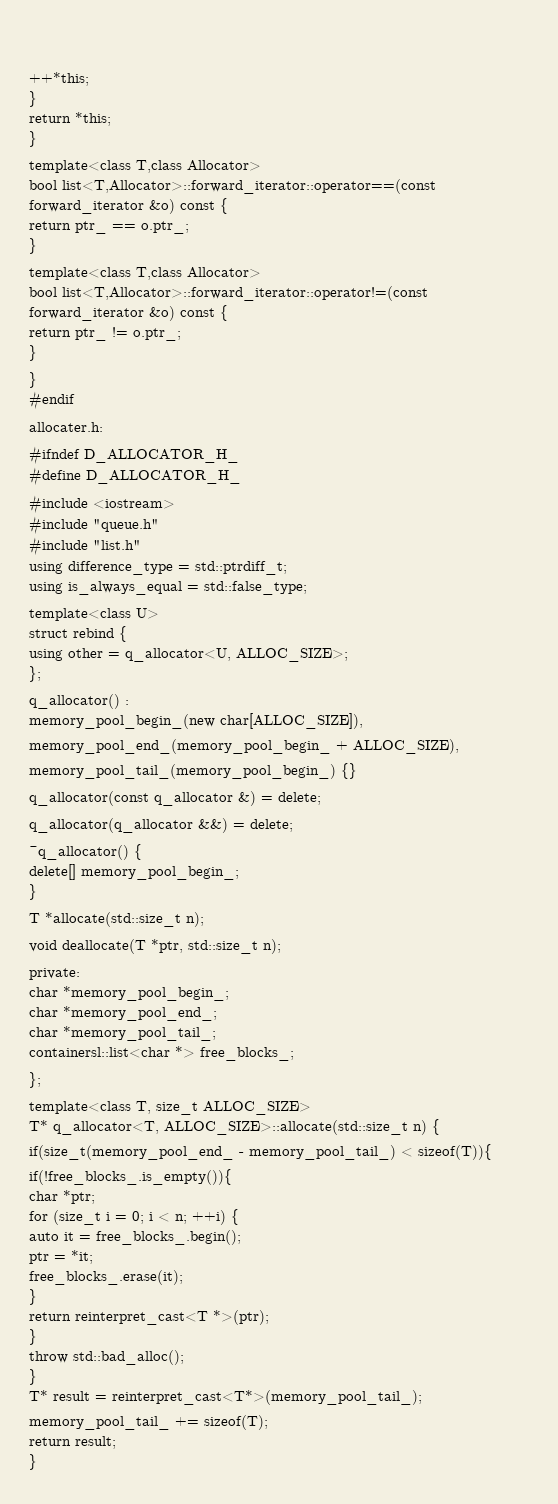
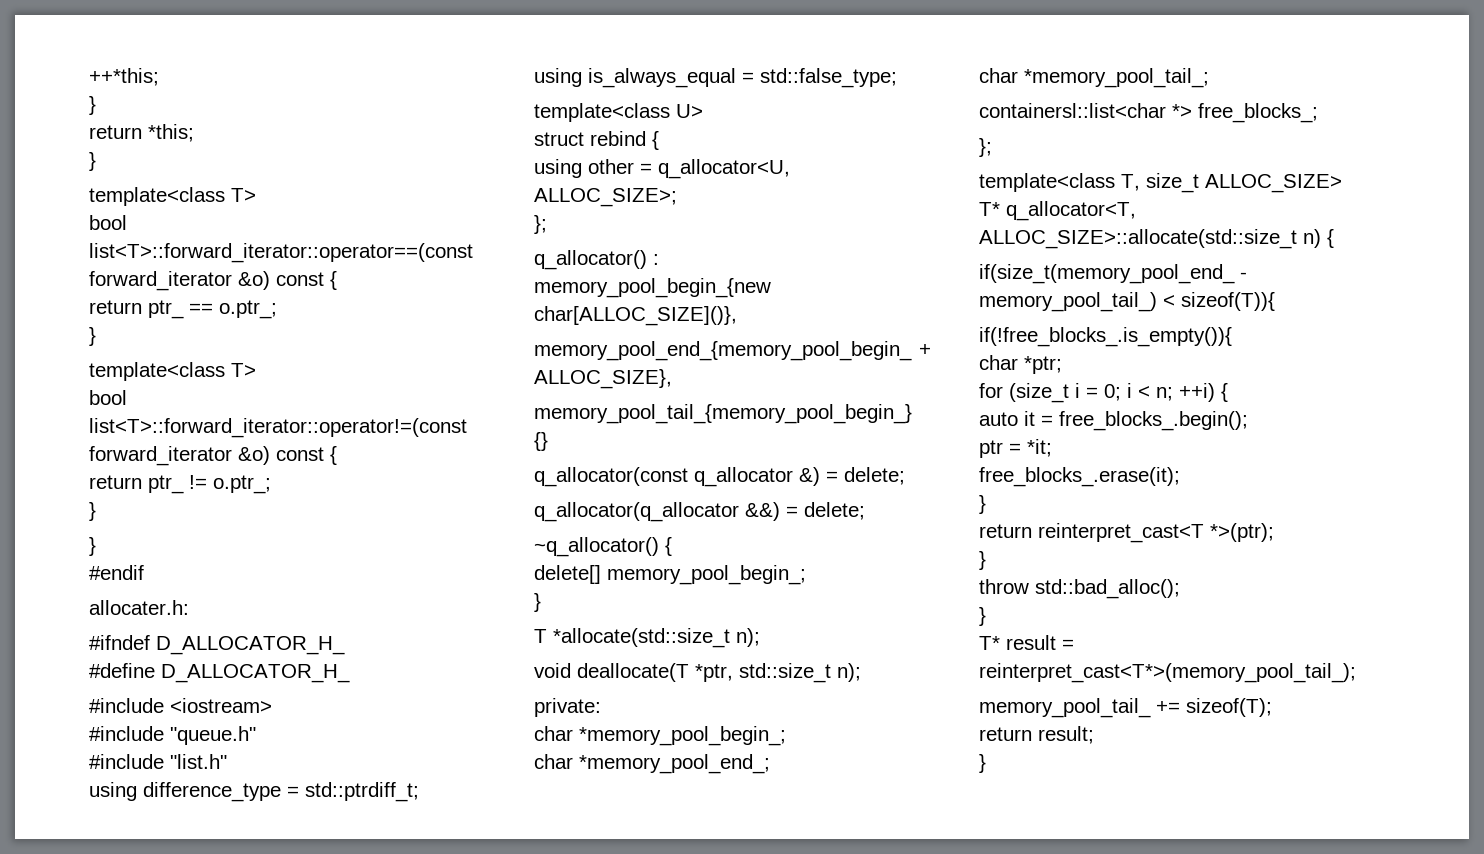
  return *this;
  }
- template<class T,class Allocator>
- bool list<T,Allocator>::forward_iterator::operator==(const forward_iterator &o) const {
+ template<class T>
+ bool list<T>::forward_iterator::operator==(const forward_iterator &o) const {
  return ptr_ == o.ptr_;
  }
- template<class T,class Allocator>
- bool list<T,Allocator>::forward_iterator::operator!=(const forward_iterator &o) const {
+ template<class T>
+ bool list<T>::forward_iterator::operator!=(const forward_iterator &o) const {
- memory_pool_begin_(new char[ALLOC_SIZE]),
- memory_pool_end_(memory_pool_begin_ + ALLOC_SIZE),
- memory_pool_tail_(memory_pool_begin_) {}
+ memory_pool_begin_{new char[ALLOC_SIZE]()},
+ memory_pool_end_{memory_pool_begin_ + ALLOC_SIZE},
+ memory_pool_tail_{memory_pool_begin_} {}

